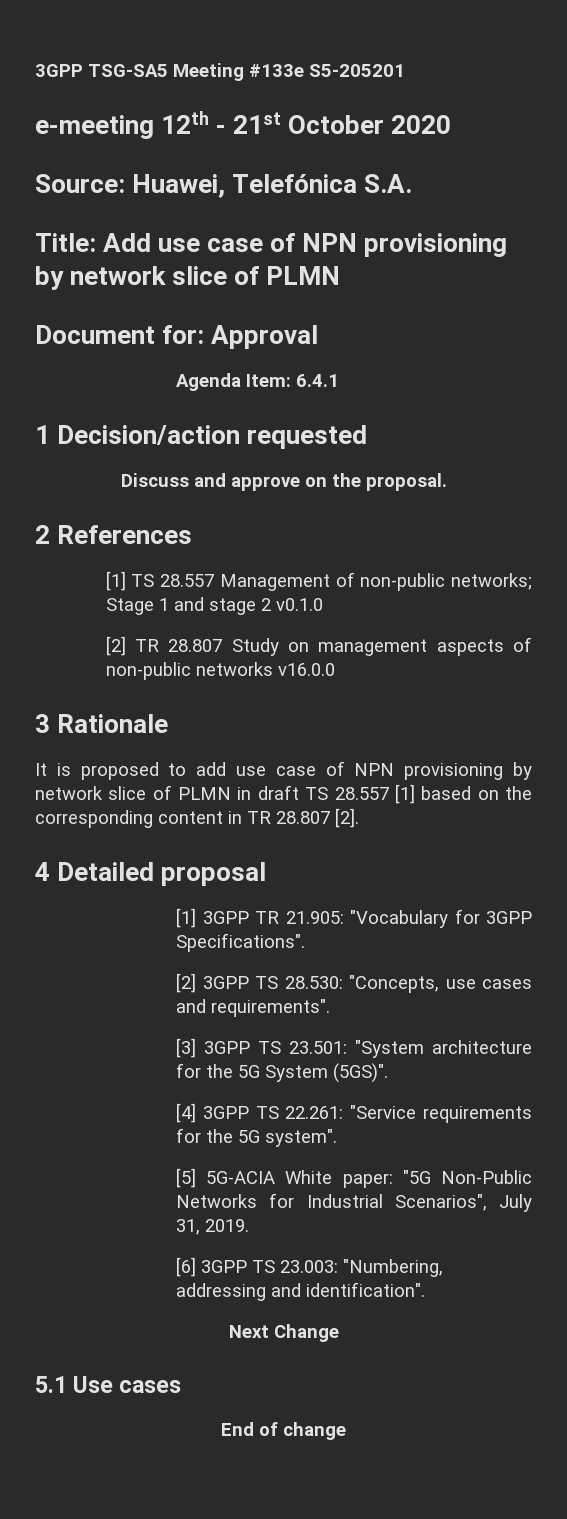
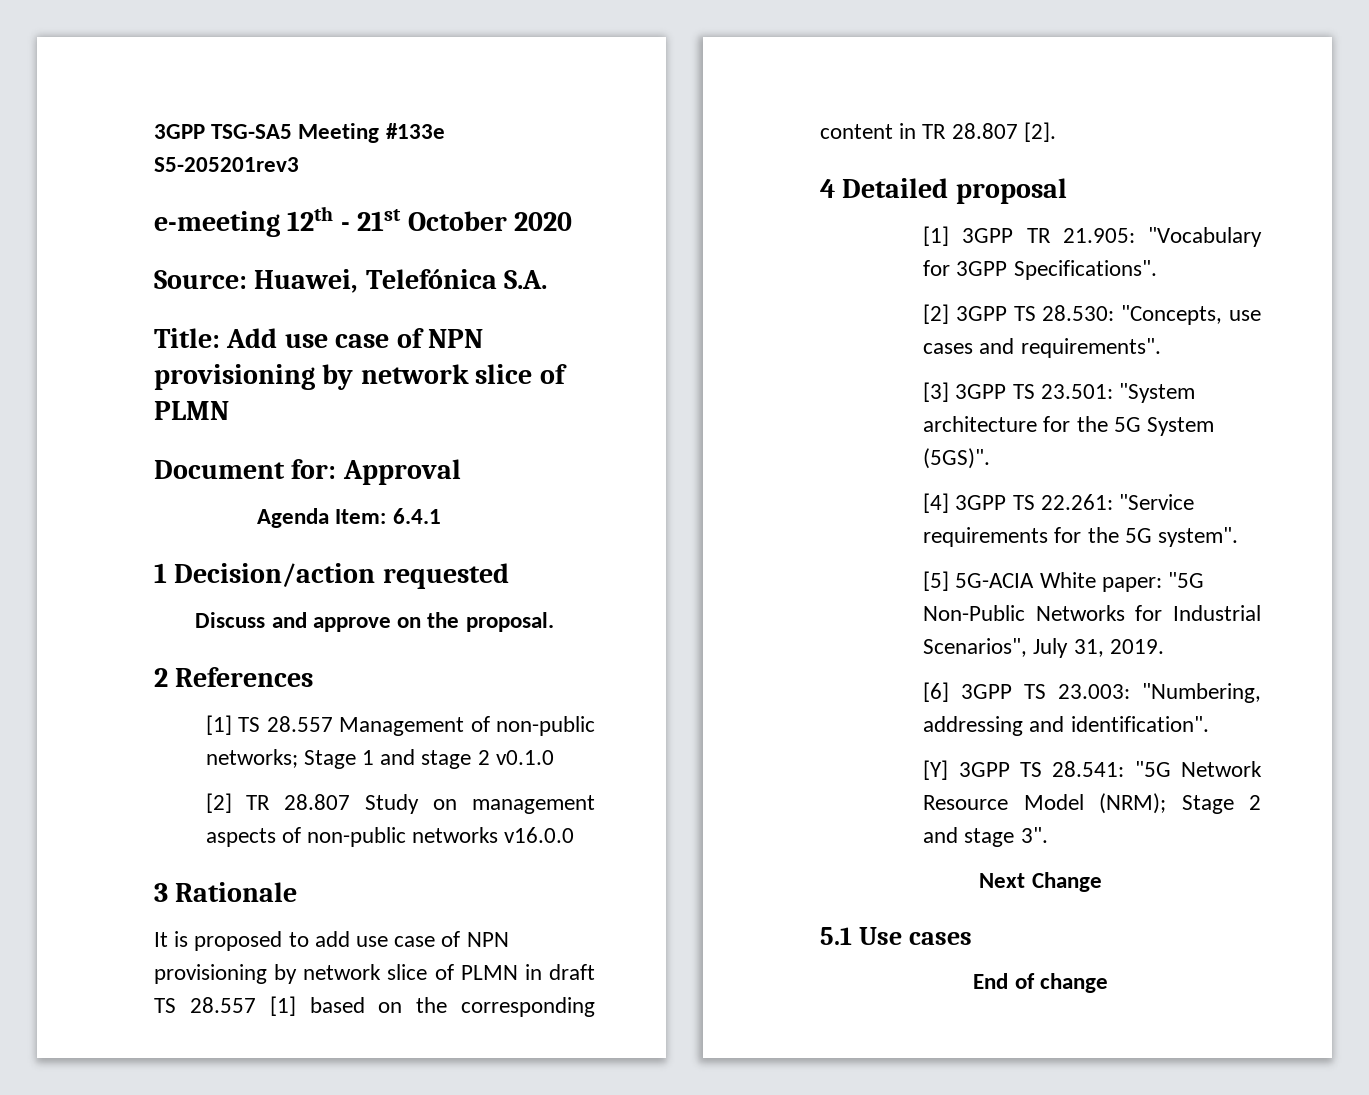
- 3GPP TSG-SA5 Meeting #133e S5-205201
+ 3GPP TSG-SA5 Meeting #133e S5-205201rev3
+ [Y] 3GPP TS 28.541: "5G Network Resource Model (NRM); Stage 2 and stage 3".

